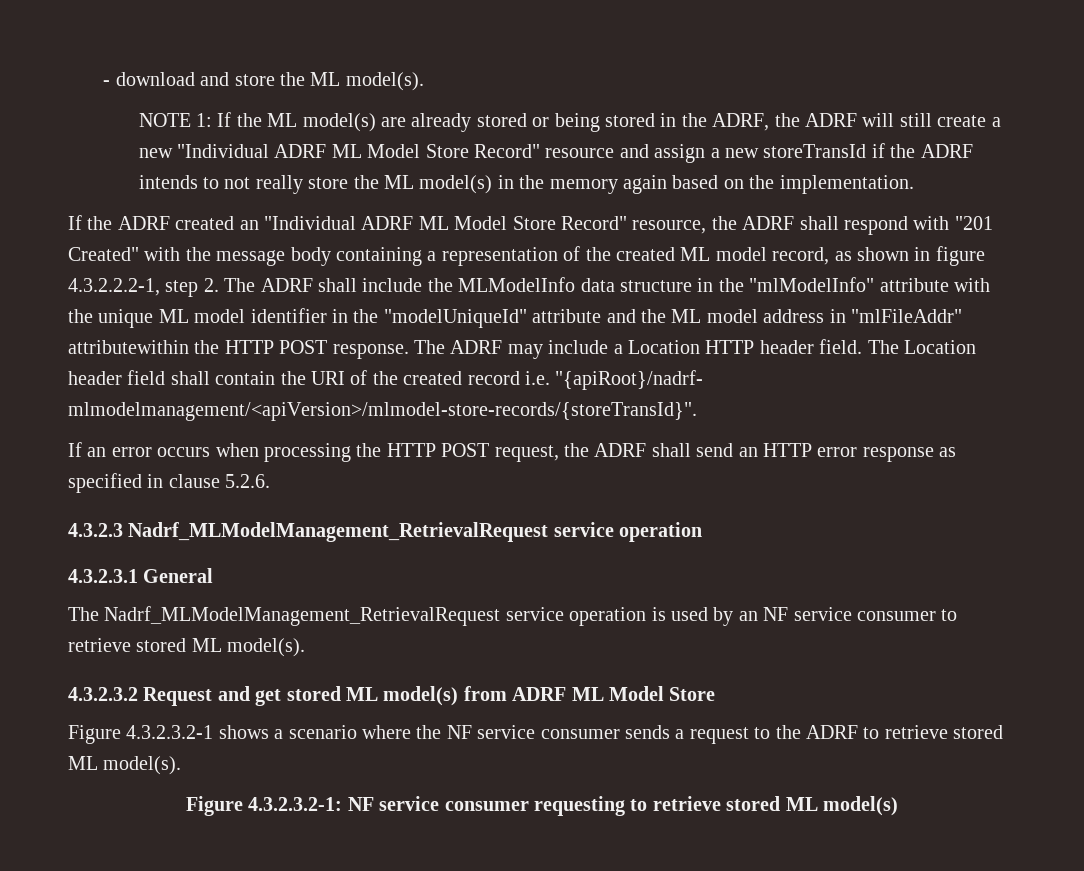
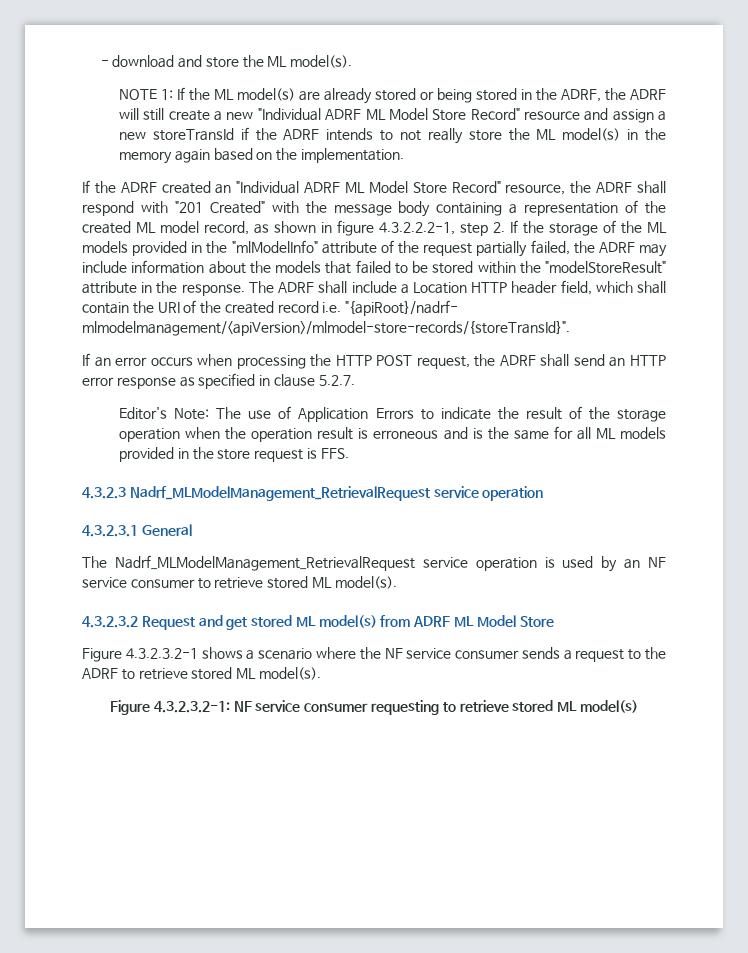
- If the ADRF created an "Individual ADRF ML Model Store Record" resource, the ADRF shall respond with "201 Created" with the message body containing a representation of the created ML model record, as shown in figure 4.3.2.2.2-1, step 2. The ADRF shall include the MLModelInfo data structure in the "mlModelInfo" attribute with the unique ML model identifier in the "modelUniqueId" attribute and the ML model address in "mlFileAddr" attributewithin the HTTP POST response.
+ If the ADRF created an "Individual ADRF ML Model Store Record" resource, the ADRF shall respond with "201 Created" with the message body containing a representation of the created ML model record, as shown in figure 4.3.2.2.2-1, step 2. If the storage of the ML models provided in the "mlModelInfo" attribute of the request partially failed, the ADRF may include information about the models that failed to be stored within the "modelStoreResult" attribute in the response.
- The ADRF may include a Location HTTP header field. The Location header field shall contain the URI of the created record i.e. "{apiRoot}/nadrf- mlmodelmanagement/<apiVersion>/mlmodel-store-records/{storeTransId}".
+ The ADRF shall include a Location HTTP header field, which shall contain the URI of the created record i.e. "{apiRoot}/nadrf- mlmodelmanagement/<apiVersion>/mlmodel-store-records/{storeTransId}".
- If an error occurs when processing the HTTP POST request, the ADRF shall send an HTTP error response as specified in clause 5.2.6.
+ If an error occurs when processing the HTTP POST request, the ADRF shall send an HTTP error response as specified in clause 5.2.7.
+ Editor's Note: The use of Application Errors to indicate the result of the storage operation when the operation result is erroneous and is the same for all ML models provided in the store request is FFS.

